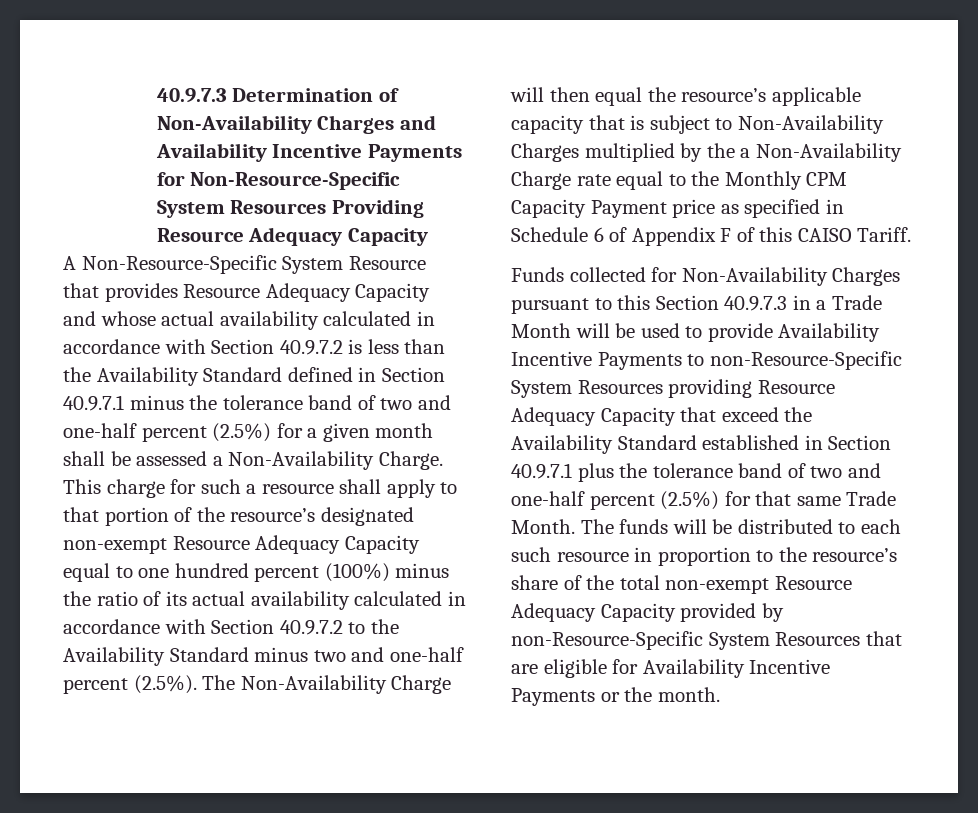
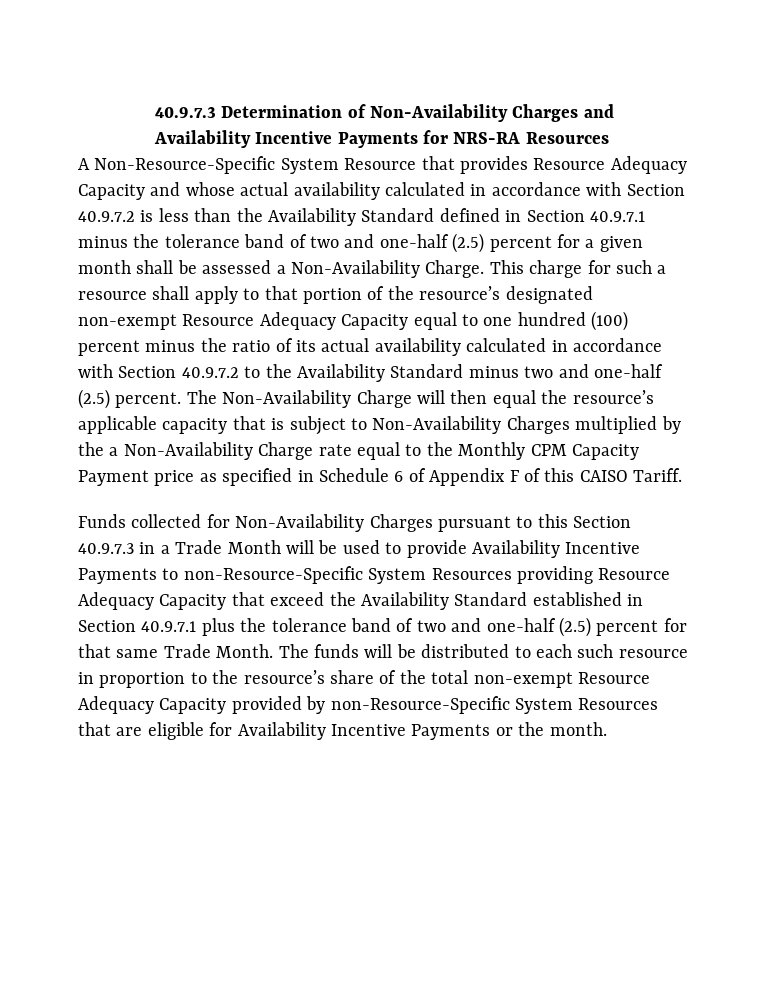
- 40.9.7.3 Determination of Non-Availability Charges and Availability Incentive Payments for Non-Resource-Specific System Resources Providing Resource Adequacy Capacity
+ 40.9.7.3 Determination of Non-Availability Charges and Availability Incentive Payments for NRS-RA Resources
- A Non-Resource-Specific System Resource that provides Resource Adequacy Capacity and whose actual availability calculated in accordance with Section 40.9.7.2 is less than the Availability Standard defined in Section 40.9.7.1 minus the tolerance band of two and one-half percent (2.5%) for a given month shall be assessed a Non-Availability Charge.
+ A Non-Resource-Specific System Resource that provides Resource Adequacy Capacity and whose actual availability calculated in accordance with Section 40.9.7.2 is less than the Availability Standard defined in Section 40.9.7.1 minus the tolerance band of two and one-half (2.5) percent for a given month shall be assessed a Non-Availability Charge.
- This charge for such a resource shall apply to that portion of the resource’s designated non-exempt Resource Adequacy Capacity equal to one hundred percent (100%) minus the ratio of its actual availability calculated in accordance with Section 40.9.7.2 to the Availability Standard minus two and one-half percent (2.5%). The Non-Availability Charge will then equal the resource’s applicable capacity that is subject to Non-Availability Charges multiplied by the a Non-Availability Charge rate equal to the Monthly CPM Capacity Payment price as specified in Schedule 6 of Appendix F of this CAISO Tariff.
+ This charge for such a resource shall apply to that portion of the resource’s designated non-exempt Resource Adequacy Capacity equal to one hundred (100) percent minus the ratio of its actual availability calculated in accordance with Section 40.9.7.2 to the Availability Standard minus two and one-half (2.5) percent. The Non-Availability Charge will then equal the resource’s applicable capacity that is subject to Non-Availability Charges multiplied by the a Non-Availability Charge rate equal to the Monthly CPM Capacity Payment price as specified in Schedule 6 of Appendix F of this CAISO Tariff.
- Funds collected for Non-Availability Charges pursuant to this Section 40.9.7.3 in a Trade Month will be used to provide Availability Incentive Payments to non-Resource-Specific System Resources providing Resource Adequacy Capacity that exceed the Availability Standard established in Section 40.9.7.1 plus the tolerance band of two and one-half percent (2.5%) for that same Trade Month.
+ Funds collected for Non-Availability Charges pursuant to this Section 40.9.7.3 in a Trade Month will be used to provide Availability Incentive Payments to non-Resource-Specific System Resources providing Resource Adequacy Capacity that exceed the Availability Standard established in Section 40.9.7.1 plus the tolerance band of two and one-half (2.5) percent for that same Trade Month.

